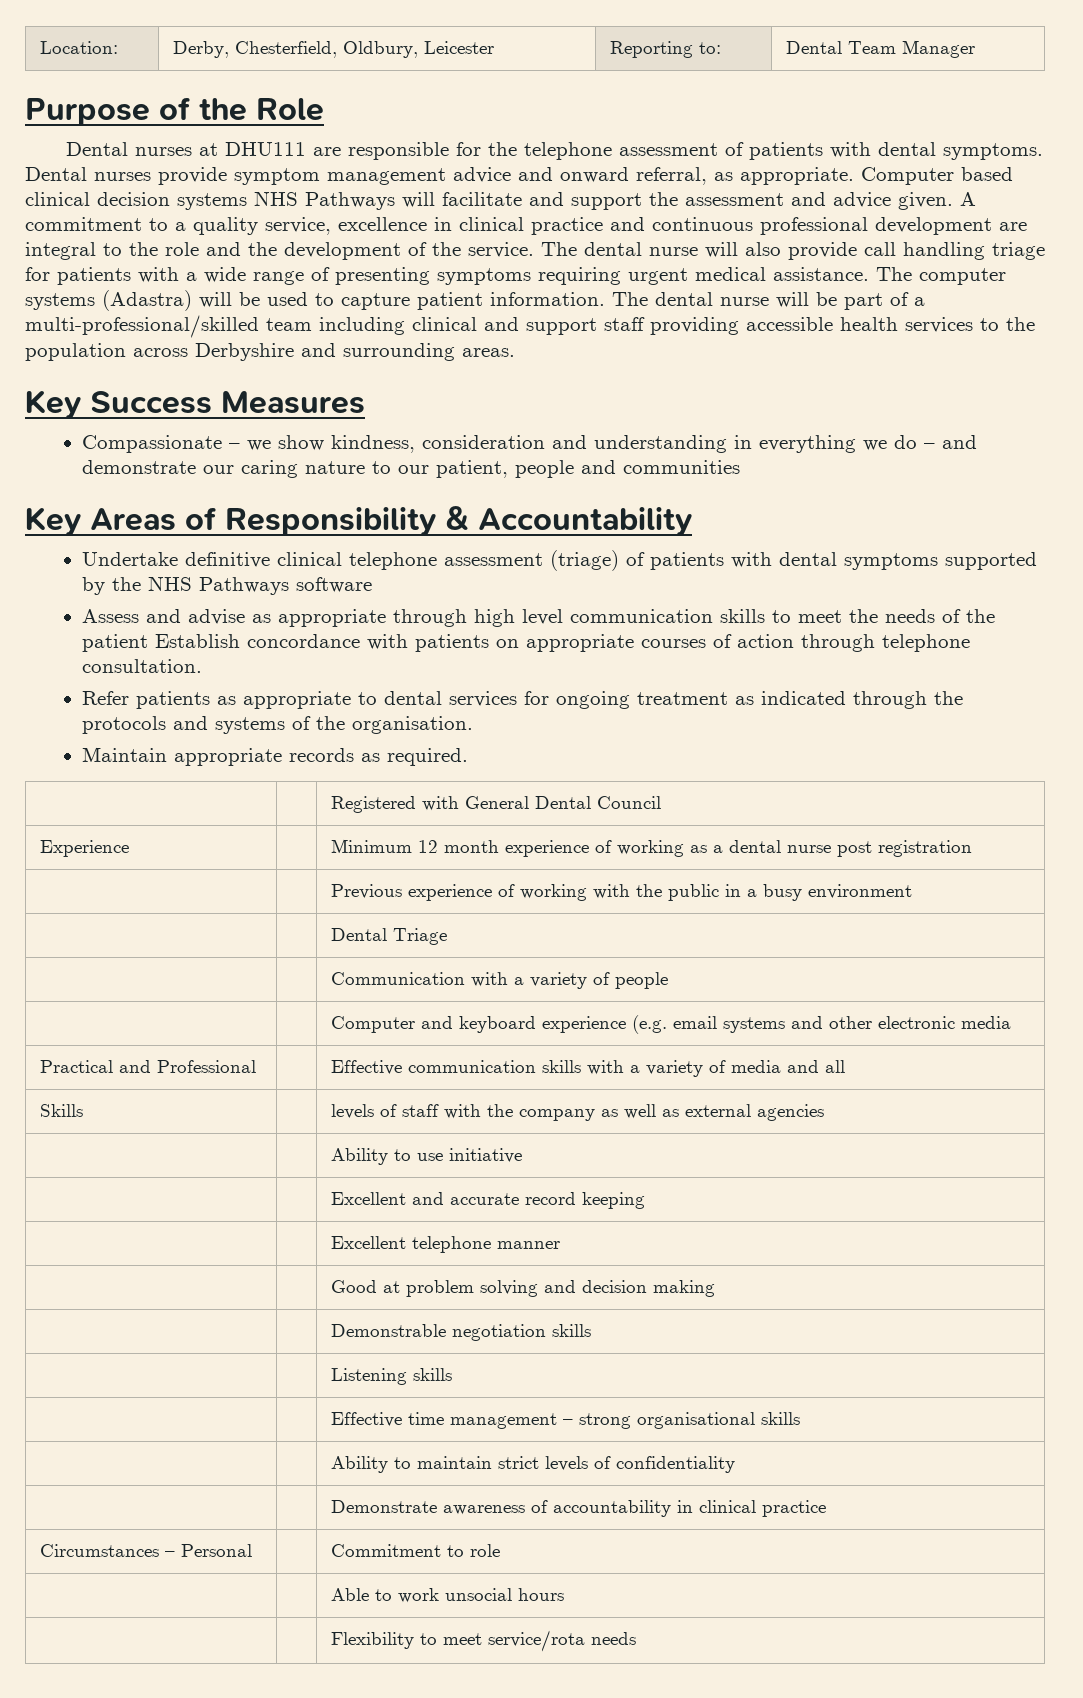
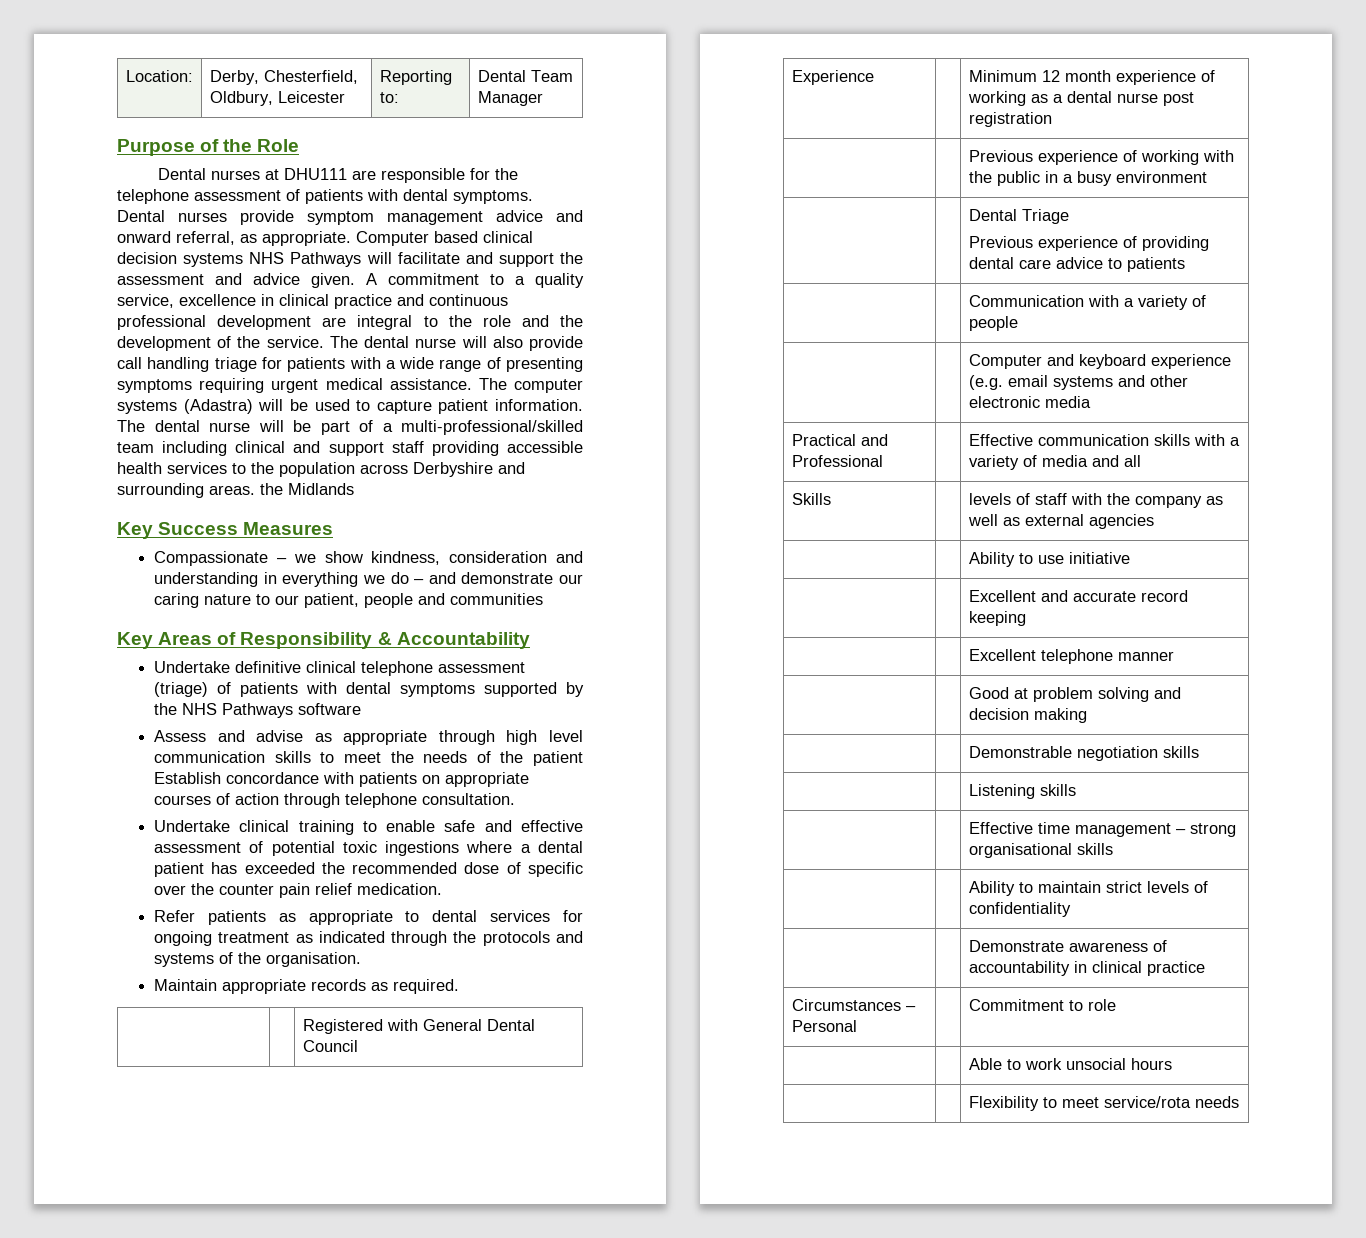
- The dental nurse will be part of a multi-professional/skilled team including clinical and support staff providing accessible health services to the population across Derbyshire and surrounding areas.
+ The dental nurse will be part of a multi-professional/skilled team including clinical and support staff providing accessible health services to the population across Derbyshire and surrounding areas. the Midlands
+ Undertake clinical training to enable safe and effective assessment of potential toxic ingestions where a dental patient has exceeded the recommended dose of specific over the counter pain relief medication.
  | | Dental Triage
+ Previous experience of providing dental care advice to patients

